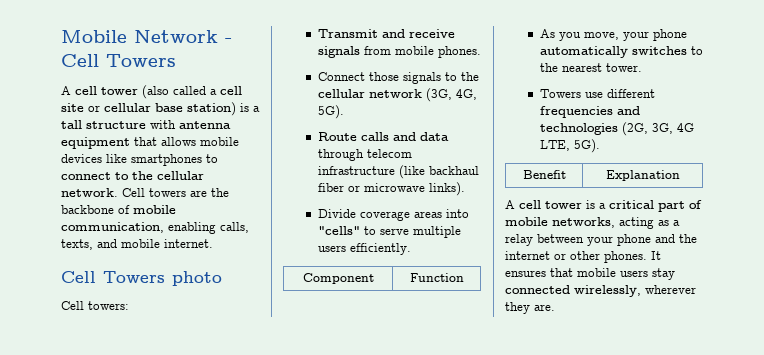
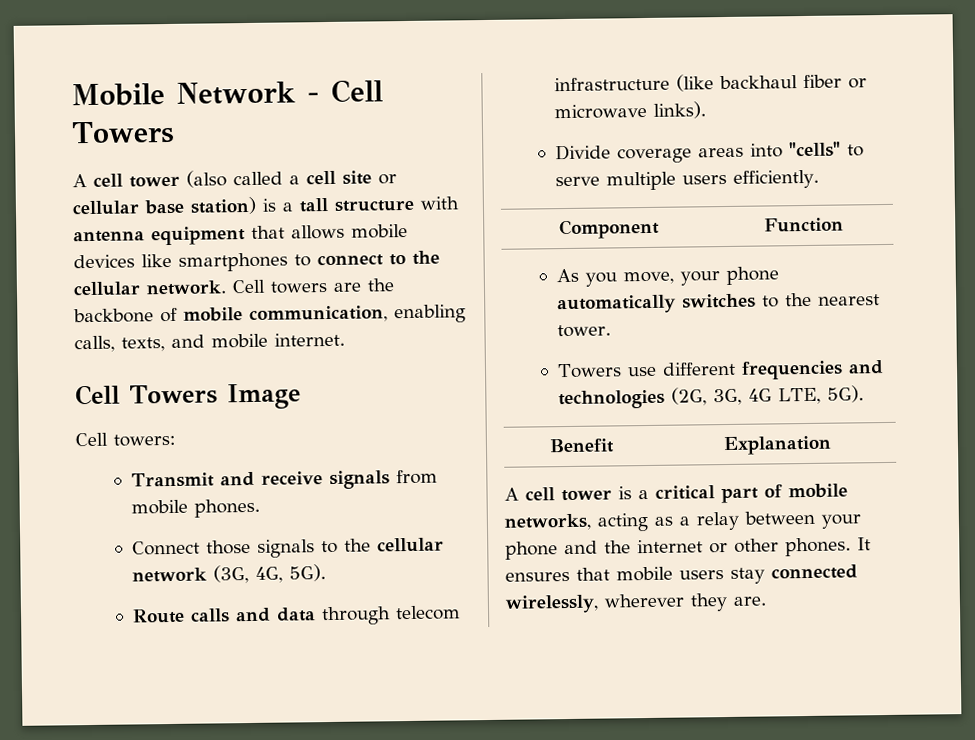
- Cell Towers photo
+ Cell Towers Image

